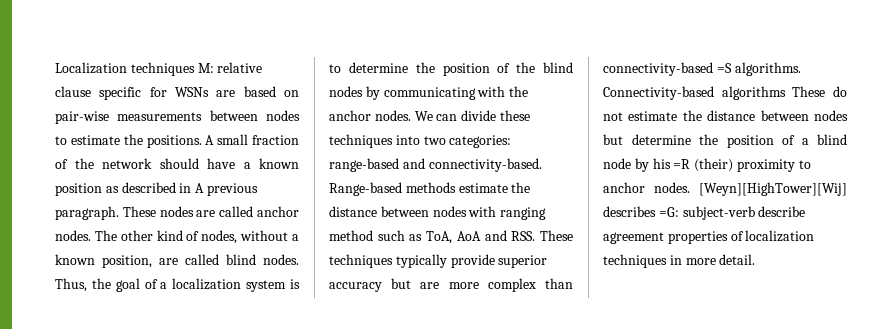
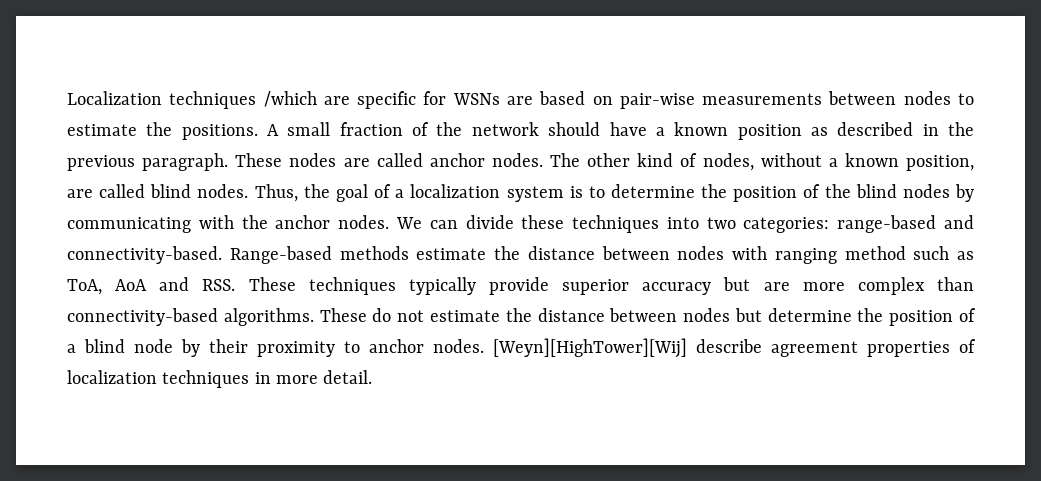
- Localization techniques M: relative clause specific for WSNs are based on pair-wise measurements between nodes to estimate the positions.
+ Localization techniques /which are specific for WSNs are based on pair-wise measurements between nodes to estimate the positions.
- A small fraction of the network should have a known position as described in A previous paragraph.
+ A small fraction of the network should have a known position as described in the previous paragraph.
- Range-based methods estimate the distance between nodes with ranging method such as ToA, AoA and RSS. These techniques typically provide superior accuracy but are more complex than connectivity-based =S algorithms. Connectivity-based algorithms These do not estimate the distance between nodes but determine the position of a blind node by his =R (their) proximity to anchor nodes.
+ Range-based methods estimate the distance between nodes with ranging method such as ToA, AoA and RSS. These techniques typically provide superior accuracy but are more complex than connectivity-based algorithms. These do not estimate the distance between nodes but determine the position of a blind node by their proximity to anchor nodes.
- [Weyn][HighTower][Wij] describes =G: subject-verb describe agreement properties of localization techniques in more detail.
+ [Weyn][HighTower][Wij] describe agreement properties of localization techniques in more detail.

